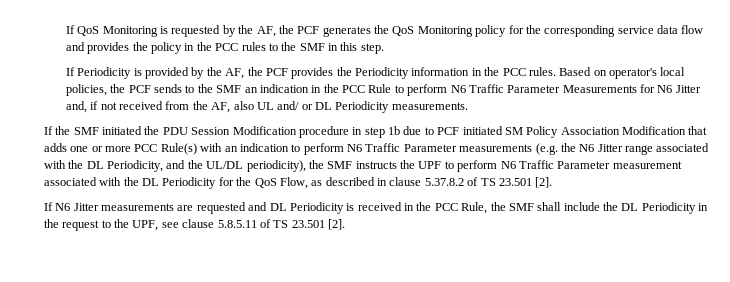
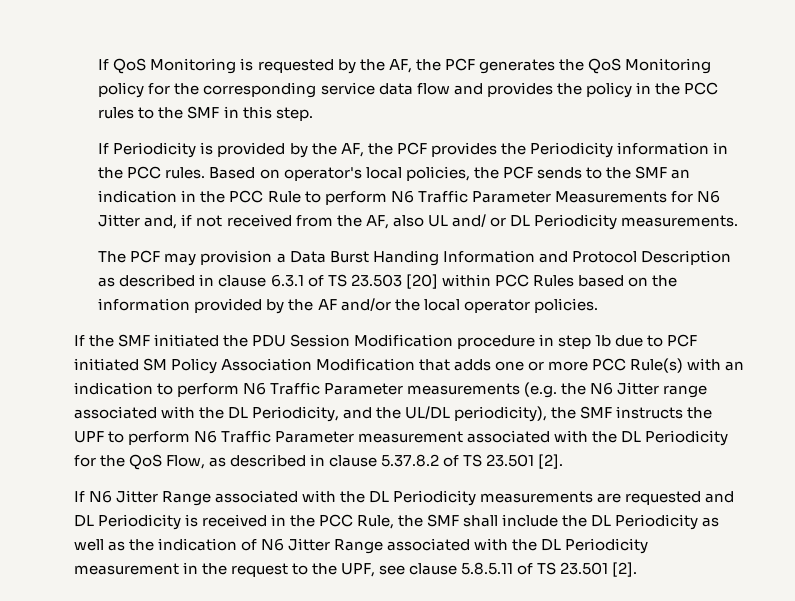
+ The PCF may provision a Data Burst Handing Information and Protocol Description as described in clause 6.3.1 of TS 23.503 [20] within PCC Rules based on the information provided by the AF and/or the local operator policies.
- If N6 Jitter measurements are requested and DL Periodicity is received in the PCC Rule, the SMF shall include the DL Periodicity in the request to the UPF, see clause 5.8.5.11 of TS 23.501 [2].
+ If N6 Jitter Range associated with the DL Periodicity measurements are requested and DL Periodicity is received in the PCC Rule, the SMF shall include the DL Periodicity as well as the indication of N6 Jitter Range associated with the DL Periodicity measurement in the request to the UPF, see clause 5.8.5.11 of TS 23.501 [2].

